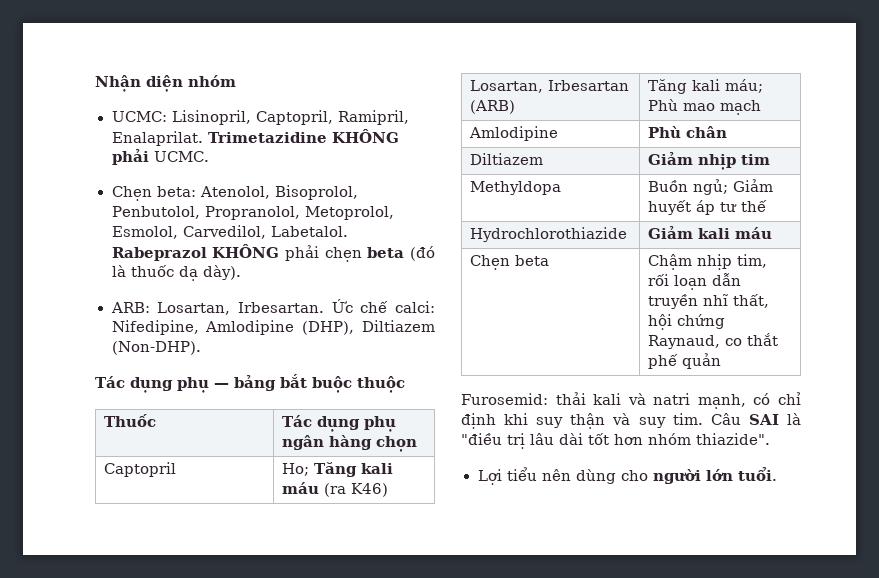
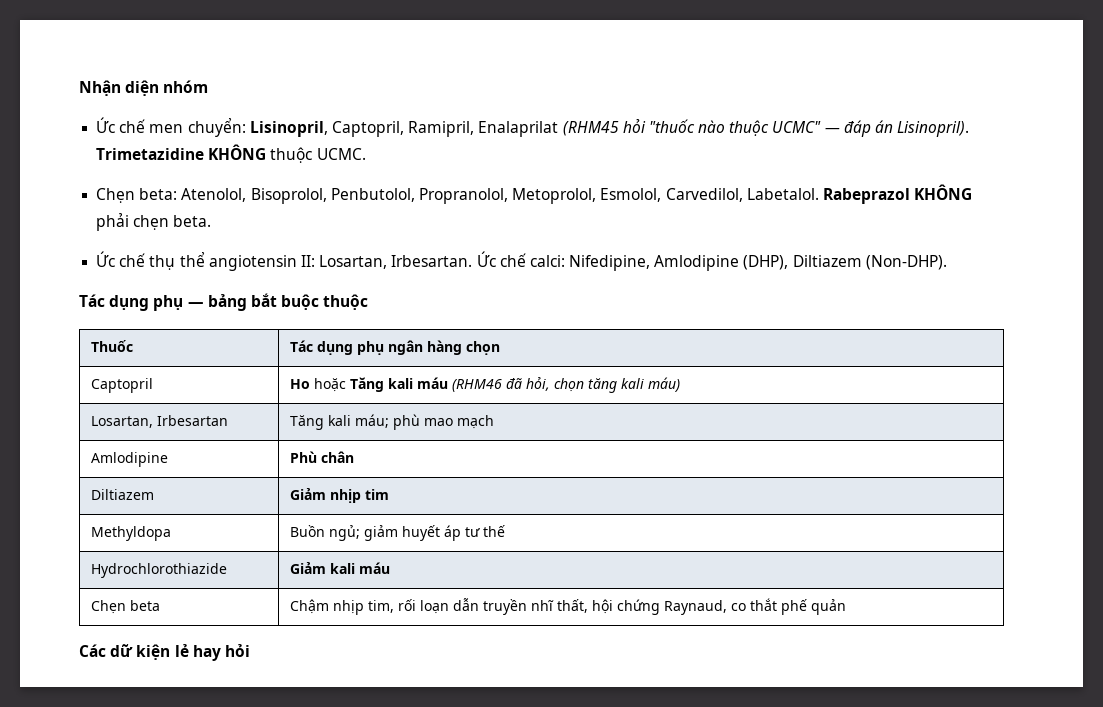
- UCMC: Lisinopril, Captopril, Ramipril, Enalaprilat.
+ Ức chế men chuyển: Lisinopril, Captopril, Ramipril, Enalaprilat (RHM45 hỏi "thuốc nào thuộc UCMC" — đáp án Lisinopril).
- Trimetazidine KHÔNG phải UCMC.
+ Trimetazidine KHÔNG thuộc UCMC.
- Rabeprazol KHÔNG phải chẹn beta (đó là thuốc dạ dày).
- ARB: Losartan, Irbesartan.
+ Rabeprazol KHÔNG phải chẹn beta.
+ Ức chế thụ thể angiotensin II: Losartan, Irbesartan.
- Captopril | Ho; Tăng kali máu (ra K46)
+ Captopril | Ho hoặc Tăng kali máu (RHM46 đã hỏi, chọn tăng kali máu)
- Losartan, Irbesartan (ARB) | Tăng kali máu; Phù mao mạch
+ Losartan, Irbesartan | Tăng kali máu; phù mao mạch
- Methyldopa | Buồn ngủ; Giảm huyết áp tư thế
+ Methyldopa | Buồn ngủ; giảm huyết áp tư thế
- Furosemid: thải kali và natri mạnh, có chỉ định khi suy thận và suy tim. Câu SAI là "điều trị lâu dài tốt hơn nhóm thiazide".
- Lợi tiểu nên dùng cho người lớn tuổi.
+ Các dữ kiện lẻ hay hỏi

